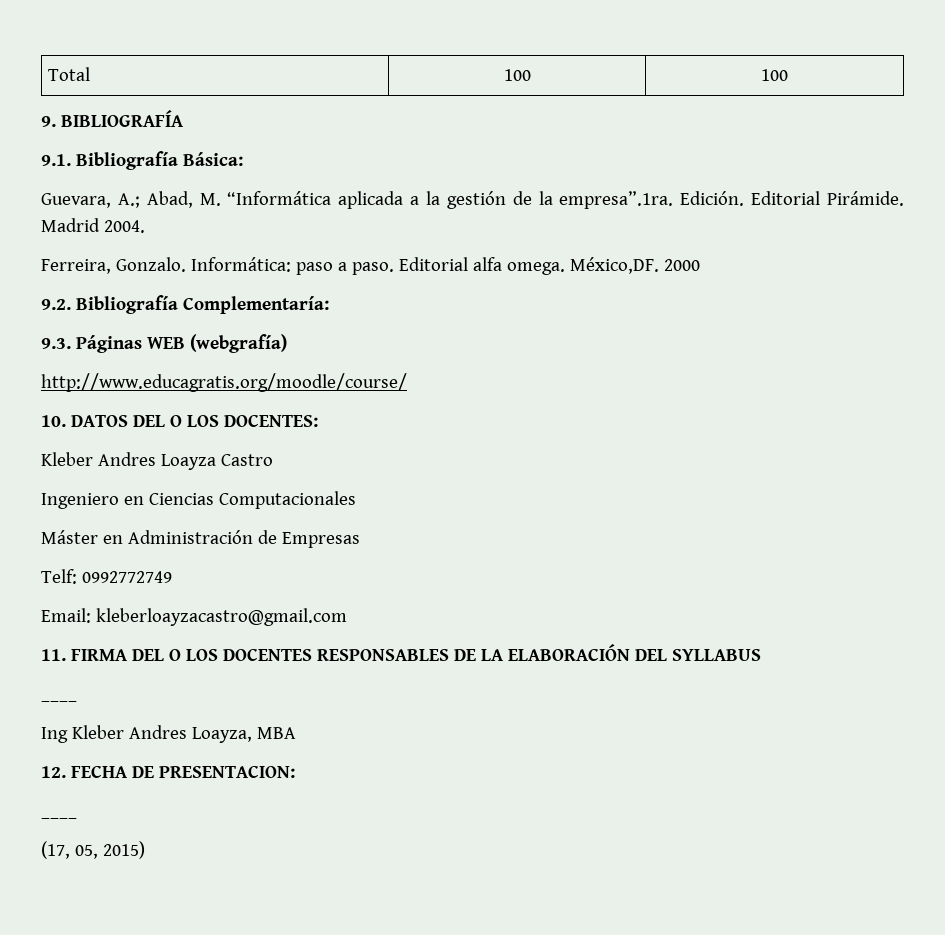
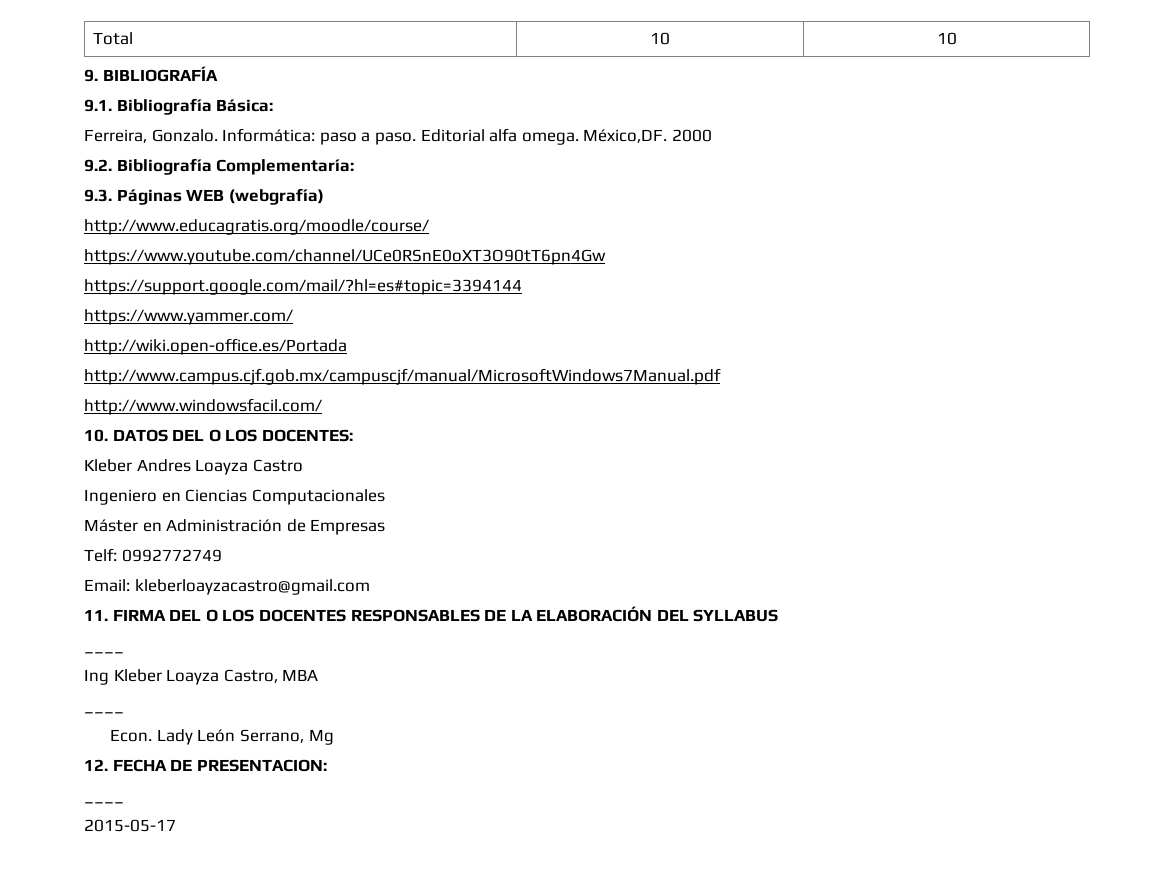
- Total | 100 | 100
+ Total | 10 | 10
- Guevara, A.; Abad, M. “Informática aplicada a la gestión de la empresa”.1ra. Edición. Editorial Pirámide. Madrid 2004.
+ https://www.youtube.com/channel/UCe0RSnE0oXT3O90tT6pn4Gw
+ https://support.google.com/mail/?hl=es#topic=3394144
+ https://www.yammer.com/
+ http://wiki.open-office.es/Portada
+ http://www.campus.cjf.gob.mx/campuscjf/manual/MicrosoftWindows7Manual.pdf
+ http://www.windowsfacil.com/
- Ing Kleber Andres Loayza, MBA
+ Ing Kleber Loayza Castro, MBA
+ ____
+ Econ. Lady León Serrano, Mg
- (17, 05, 2015)
+ 2015-05-17

